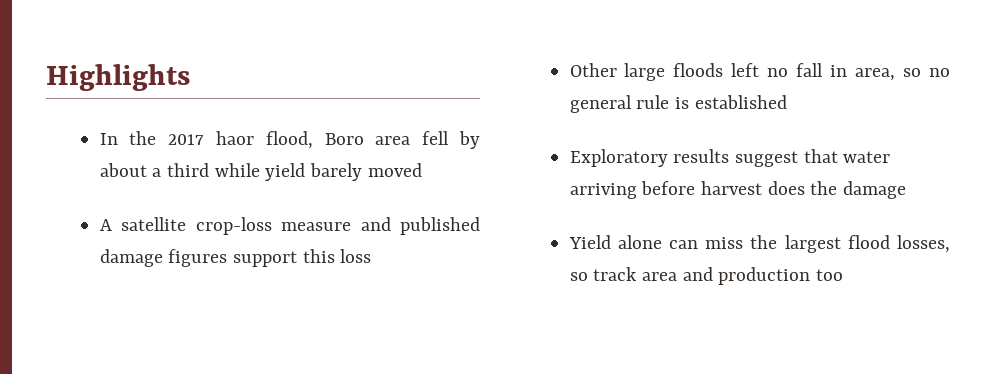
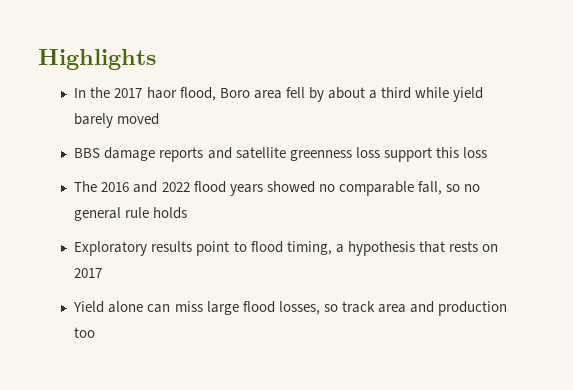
- A satellite crop-loss measure and published damage figures support this loss
- Other large floods left no fall in area, so no general rule is established
+ BBS damage reports and satellite greenness loss support this loss
+ The 2016 and 2022 flood years showed no comparable fall, so no general rule holds
- Exploratory results suggest that water arriving before harvest does the damage
+ Exploratory results point to flood timing, a hypothesis that rests on 2017
- Yield alone can miss the largest flood losses, so track area and production too
+ Yield alone can miss large flood losses, so track area and production too

